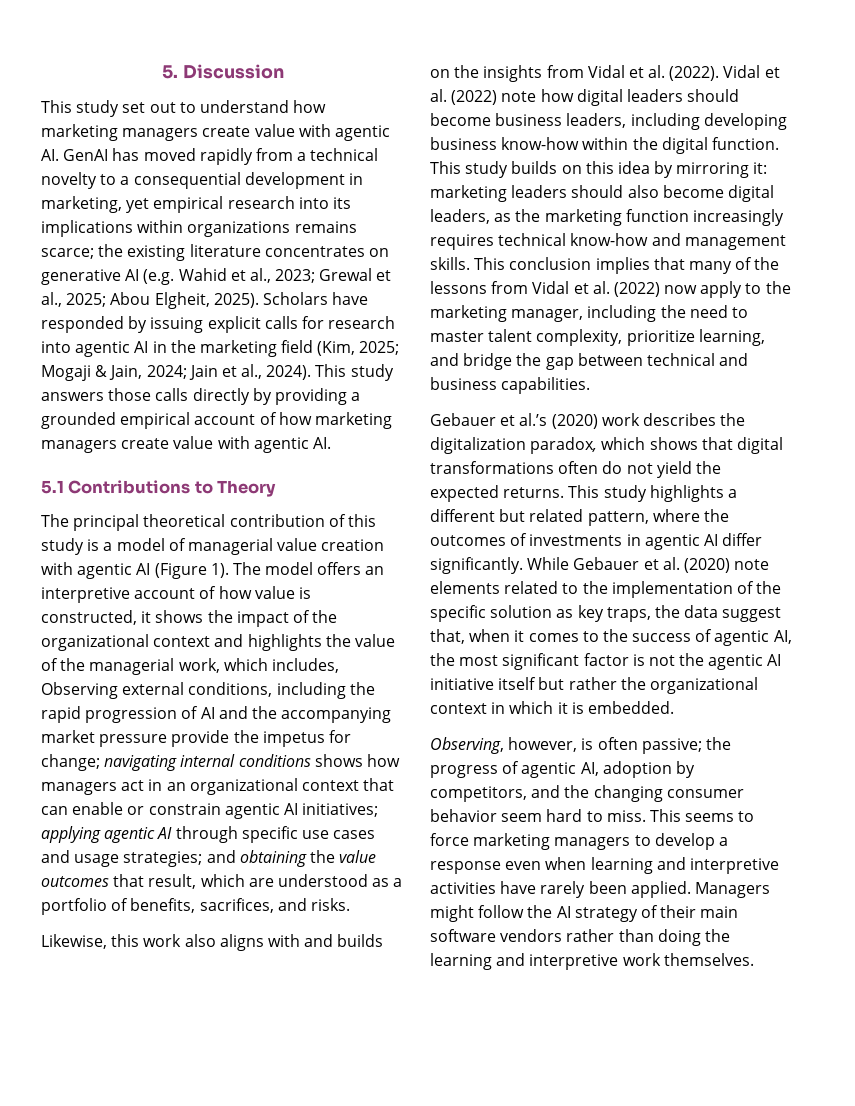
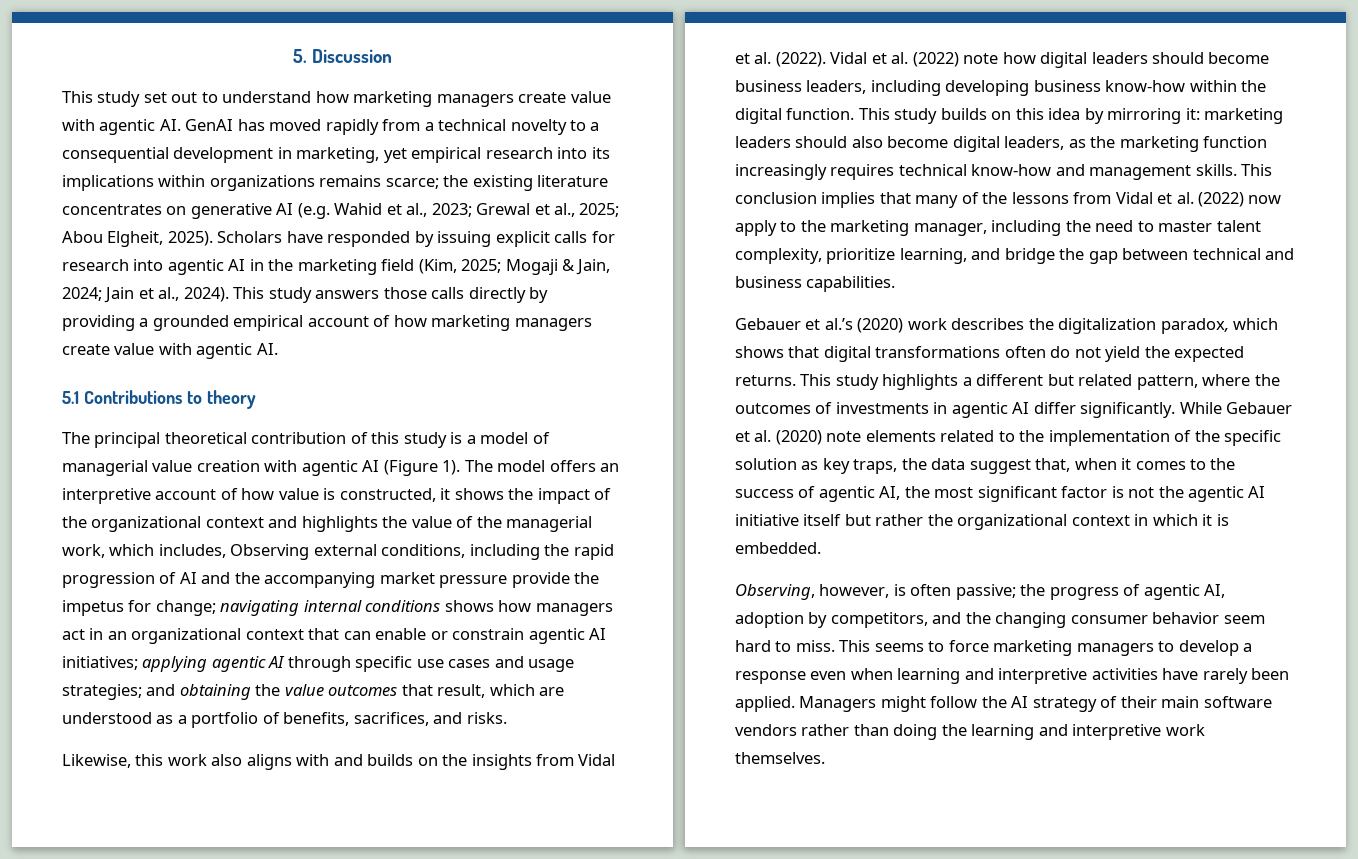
- 5.1 Contributions to Theory
+ 5.1 Contributions to theory

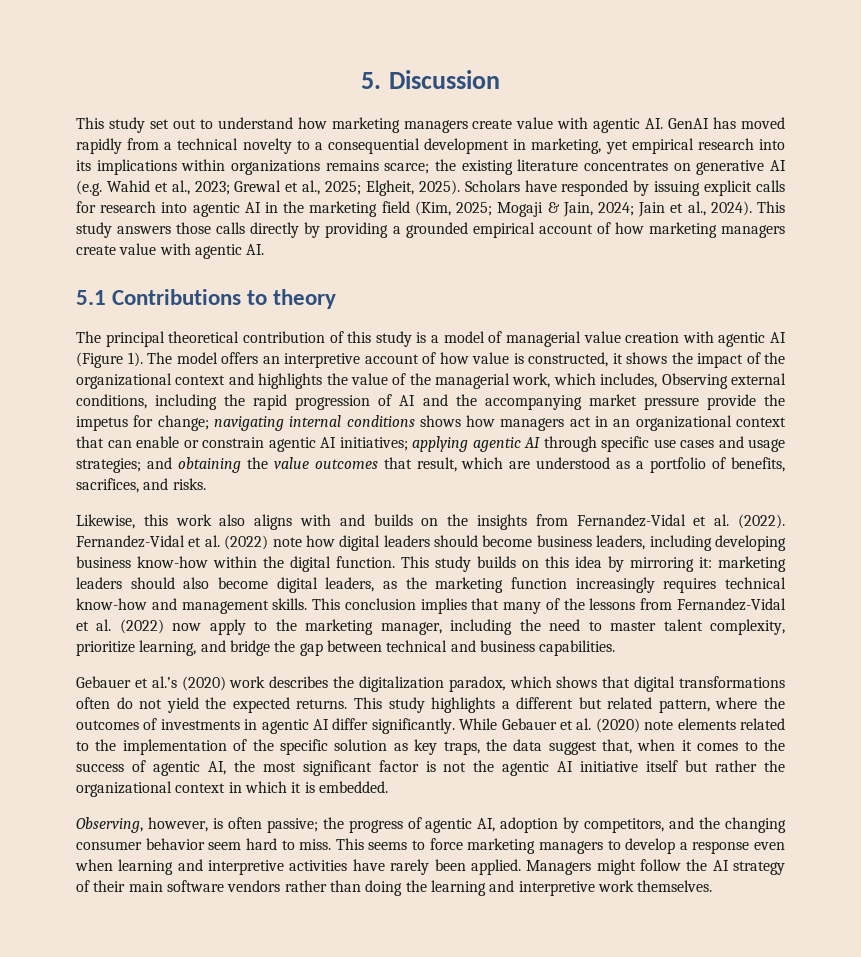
- This study set out to understand how marketing managers create value with agentic AI. GenAI has moved rapidly from a technical novelty to a consequential development in marketing, yet empirical research into its implications within organizations remains scarce; the existing literature concentrates on generative AI (e.g. Wahid et al., 2023; Grewal et al., 2025; Abou Elgheit, 2025).
+ This study set out to understand how marketing managers create value with agentic AI. GenAI has moved rapidly from a technical novelty to a consequential development in marketing, yet empirical research into its implications within organizations remains scarce; the existing literature concentrates on generative AI (e.g. Wahid et al., 2023; Grewal et al., 2025; Elgheit, 2025).
- Likewise, this work also aligns with and builds on the insights from Vidal et al. (2022).
+ Likewise, this work also aligns with and builds on the insights from Fernandez-Vidal et al. (2022).
- Vidal et al. (2022) note how digital leaders should become business leaders, including developing business know-how within the digital function.
+ Fernandez-Vidal et al. (2022) note how digital leaders should become business leaders, including developing business know-how within the digital function.
- This conclusion implies that many of the lessons from Vidal et al. (2022) now apply to the marketing manager, including the need to master talent complexity, prioritize learning, and bridge the gap between technical and business capabilities.
+ This conclusion implies that many of the lessons from Fernandez-Vidal et al. (2022) now apply to the marketing manager, including the need to master talent complexity, prioritize learning, and bridge the gap between technical and business capabilities.

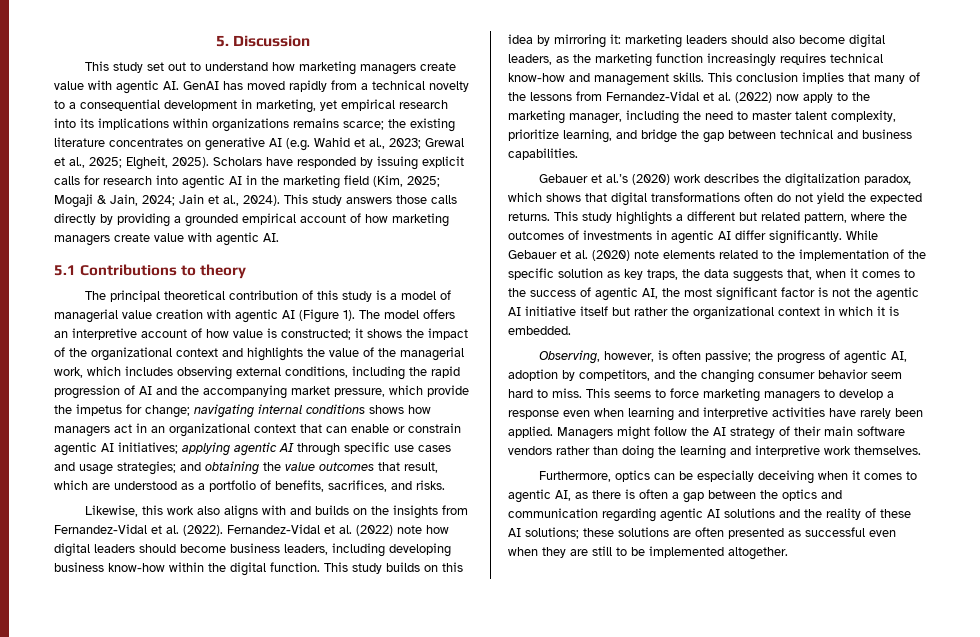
- The model offers an interpretive account of how value is constructed, it shows the impact of the organizational context and highlights the value of the managerial work, which includes, Observing external conditions, including the rapid progression of AI and the accompanying market pressure provide the impetus for change;
+ The model offers an interpretive account of how value is constructed; it shows the impact of the organizational context and highlights the value of the managerial work, which includes observing external conditions, including the rapid progression of AI and the accompanying market pressure, which provide the impetus for change;
- While Gebauer et al. (2020) note elements related to the implementation of the specific solution as key traps, the data suggest that, when it comes to the success of agentic AI, the most significant factor is not the agentic AI initiative itself but rather the organizational context in which it is embedded.
+ While Gebauer et al. (2020) note elements related to the implementation of the specific solution as key traps, the data suggests that, when it comes to the success of agentic AI, the most significant factor is not the agentic AI initiative itself but rather the organizational context in which it is embedded.
+ Furthermore, optics can be especially deceiving when it comes to agentic AI, as there is often a gap between the optics and communication regarding agentic AI solutions and the reality of these AI solutions; these solutions are often presented as successful even when they are still to be implemented altogether.

